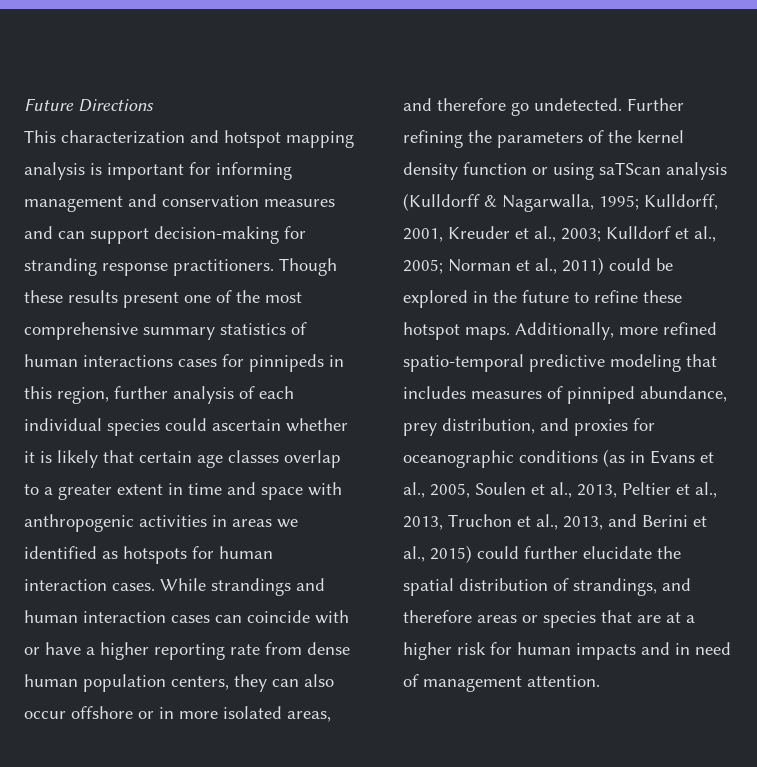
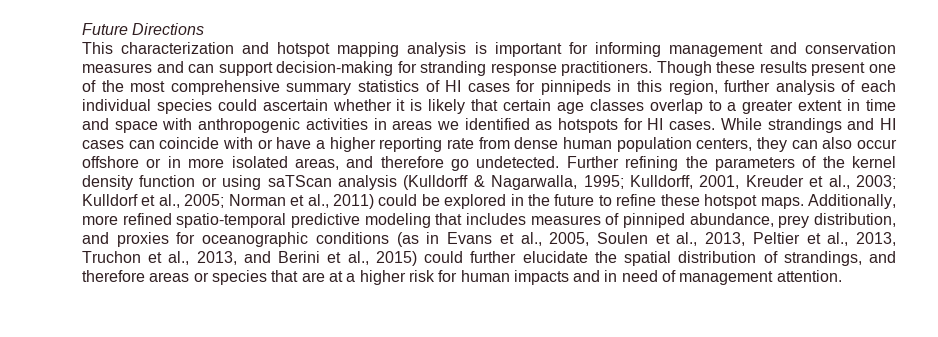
- Though these results present one of the most comprehensive summary statistics of human interactions cases for pinnipeds in this region, further analysis of each individual species could ascertain whether it is likely that certain age classes overlap to a greater extent in time and space with anthropogenic activities in areas we identified as hotspots for human interaction cases.
+ Though these results present one of the most comprehensive summary statistics of HI cases for pinnipeds in this region, further analysis of each individual species could ascertain whether it is likely that certain age classes overlap to a greater extent in time and space with anthropogenic activities in areas we identified as hotspots for HI cases.
- While strandings and human interaction cases can coincide with or have a higher reporting rate from dense human population centers, they can also occur offshore or in more isolated areas, and therefore go undetected.
+ While strandings and HI cases can coincide with or have a higher reporting rate from dense human population centers, they can also occur offshore or in more isolated areas, and therefore go undetected.

